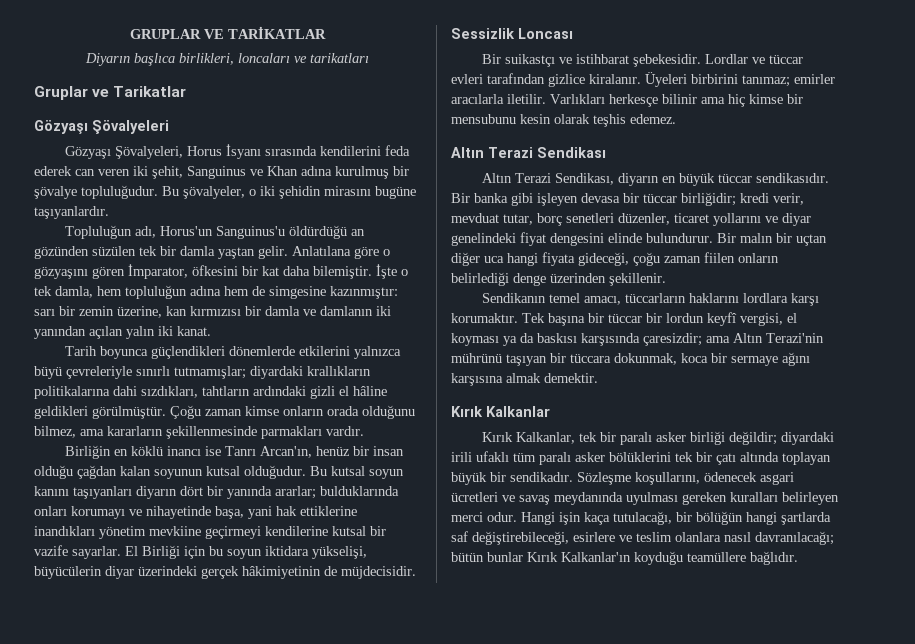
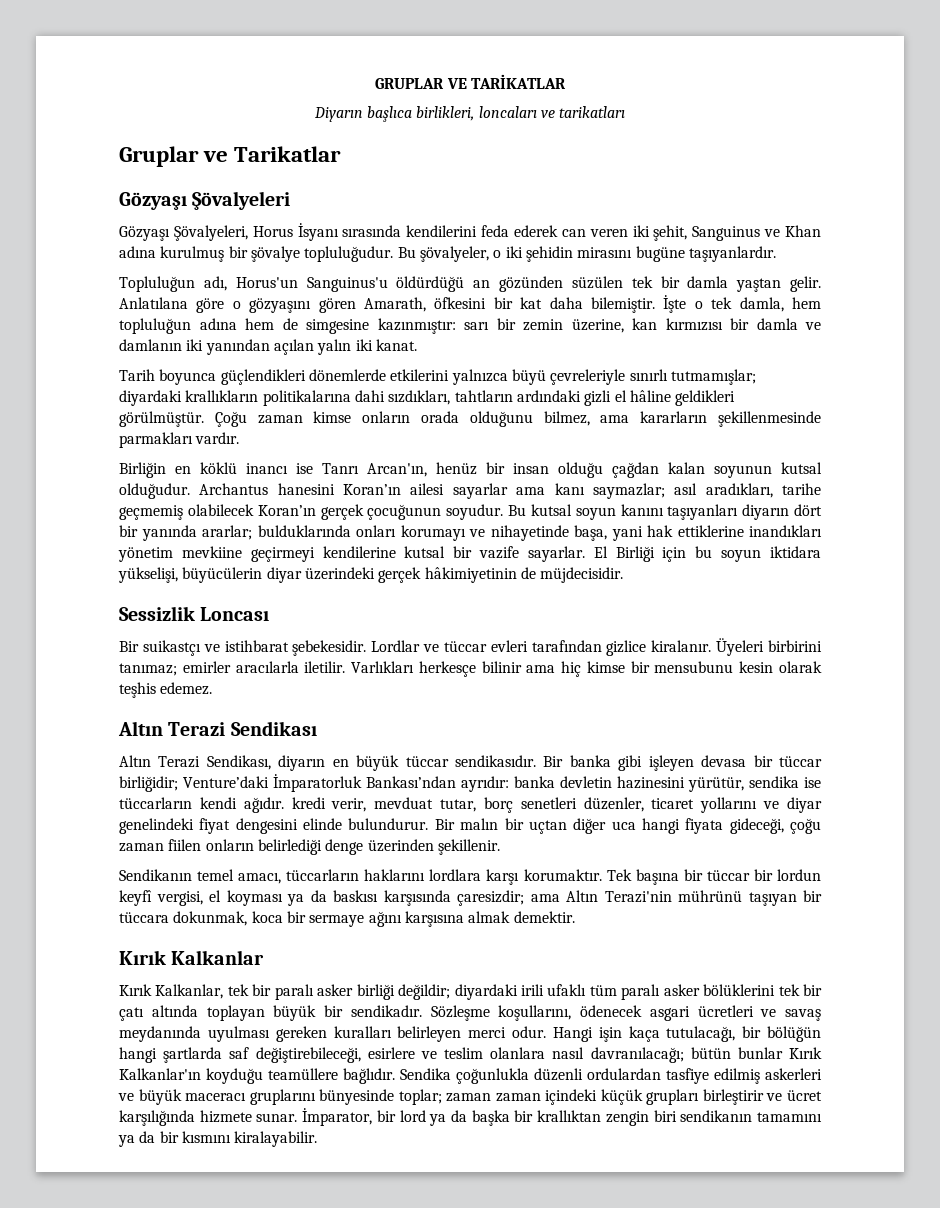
- Anlatılana göre o gözyaşını gören İmparator, öfkesini bir kat daha bilemiştir.
+ Anlatılana göre o gözyaşını gören Amarath, öfkesini bir kat daha bilemiştir.
+ Archantus hanesini Koran’ın ailesi sayarlar ama kanı saymazlar; asıl aradıkları, tarihe geçmemiş olabilecek Koran’ın gerçek çocuğunun soyudur.
- Bir banka gibi işleyen devasa bir tüccar birliğidir; kredi verir, mevduat tutar, borç senetleri düzenler, ticaret yollarını ve diyar genelindeki fiyat dengesini elinde bulundurur.
+ Bir banka gibi işleyen devasa bir tüccar birliğidir; Venture’daki İmparatorluk Bankası’ndan ayrıdır: banka devletin hazinesini yürütür, sendika ise tüccarların kendi ağıdır. kredi verir, mevduat tutar, borç senetleri düzenler, ticaret yollarını ve diyar genelindeki fiyat dengesini elinde bulundurur.
+ Sendika çoğunlukla düzenli ordulardan tasfiye edilmiş askerleri ve büyük maceracı gruplarını bünyesinde toplar; zaman zaman içindeki küçük grupları birleştirir ve ücret karşılığında hizmete sunar. İmparator, bir lord ya da başka bir krallıktan zengin biri sendikanın tamamını ya da bir kısmını kiralayabilir.

